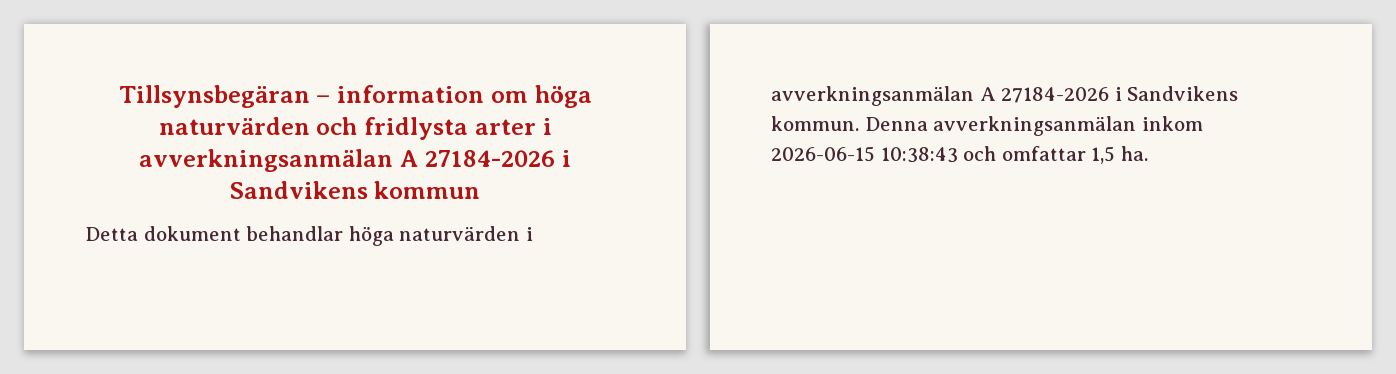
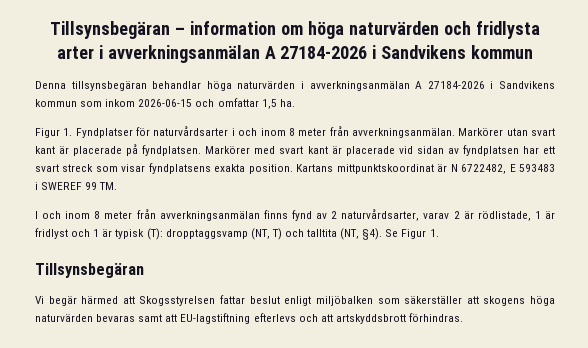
- Detta dokument behandlar höga naturvärden i avverkningsanmälan A 27184-2026 i Sandvikens kommun. Denna avverkningsanmälan inkom 2026-06-15 10:38:43 och omfattar 1,5 ha.
+ Denna tillsynsbegäran behandlar höga naturvärden i avverkningsanmälan A 27184-2026 i Sandvikens kommun som inkom 2026-06-15 och omfattar 1,5 ha.
+ Figur 1. Fyndplatser för naturvårdsarter i och inom 8 meter från avverkningsanmälan. Markörer utan svart kant är placerade på fyndplatsen. Markörer med svart kant är placerade vid sidan av fyndplatsen har ett svart streck som visar fyndplatsens exakta position. Kartans mittpunktskoordinat är N 6722482, E 593483 i SWEREF 99 TM.
+ I och inom 8 meter från avverkningsanmälan finns fynd av 2 naturvårdsarter, varav 2 är rödlistade, 1 är fridlyst och 1 är typisk (T): dropptaggsvamp (NT, T) och talltita (NT, §4). Se Figur 1.
+ Tillsynsbegäran
+ Vi begär härmed att Skogsstyrelsen fattar beslut enligt miljöbalken som säkerställer att skogens höga naturvärden bevaras samt att EU-lagstiftning efterlevs och att artskyddsbrott förhindras.

